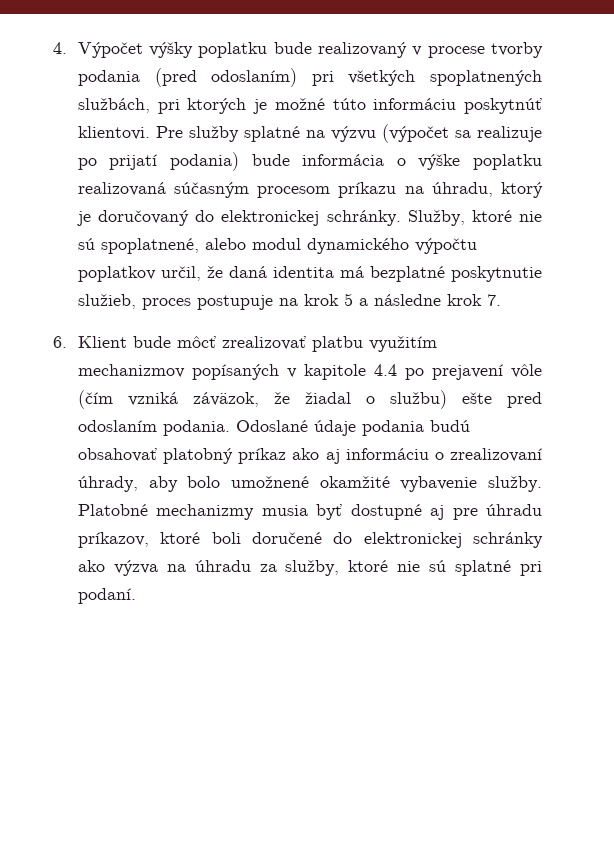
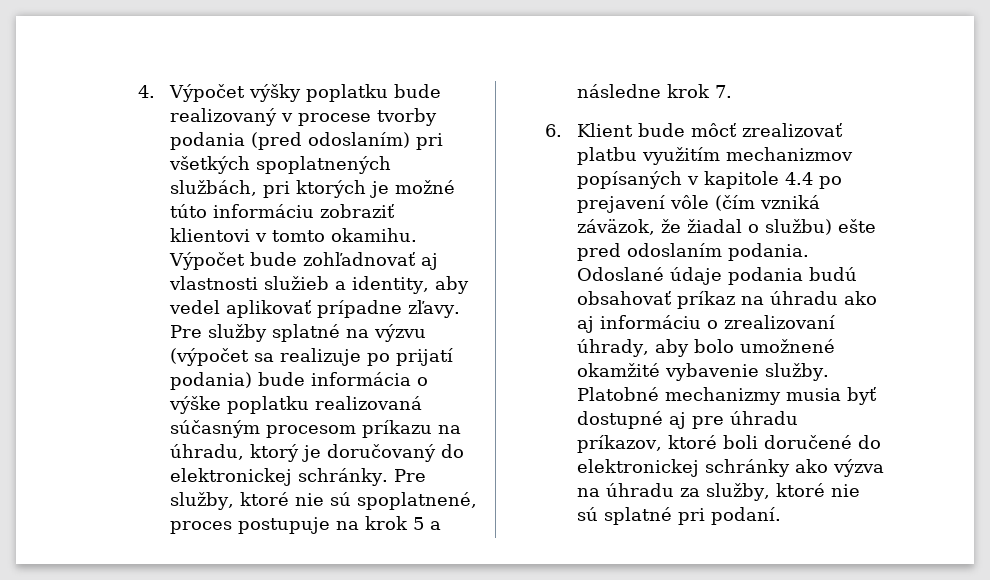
- 4. Výpočet výšky poplatku bude realizovaný v procese tvorby podania (pred odoslaním) pri všetkých spoplatnených službách, pri ktorých je možné túto informáciu poskytnúť klientovi.
+ 4. Výpočet výšky poplatku bude realizovaný v procese tvorby podania (pred odoslaním) pri všetkých spoplatnených službách, pri ktorých je možné túto informáciu zobraziť klientovi v tomto okamihu. Výpočet bude zohľadnovať aj vlastnosti služieb a identity, aby vedel aplikovať prípadne zľavy.
- Služby, ktoré nie sú spoplatnené, alebo modul dynamického výpočtu poplatkov určil, že daná identita má bezplatné poskytnutie služieb, proces postupuje na krok 5 a následne krok 7.
+ Pre služby, ktoré nie sú spoplatnené, proces postupuje na krok 5 a následne krok 7.
- Odoslané údaje podania budú obsahovať platobný príkaz ako aj informáciu o zrealizovaní úhrady, aby bolo umožnené okamžité vybavenie služby.
+ Odoslané údaje podania budú obsahovať príkaz na úhradu ako aj informáciu o zrealizovaní úhrady, aby bolo umožnené okamžité vybavenie služby.

